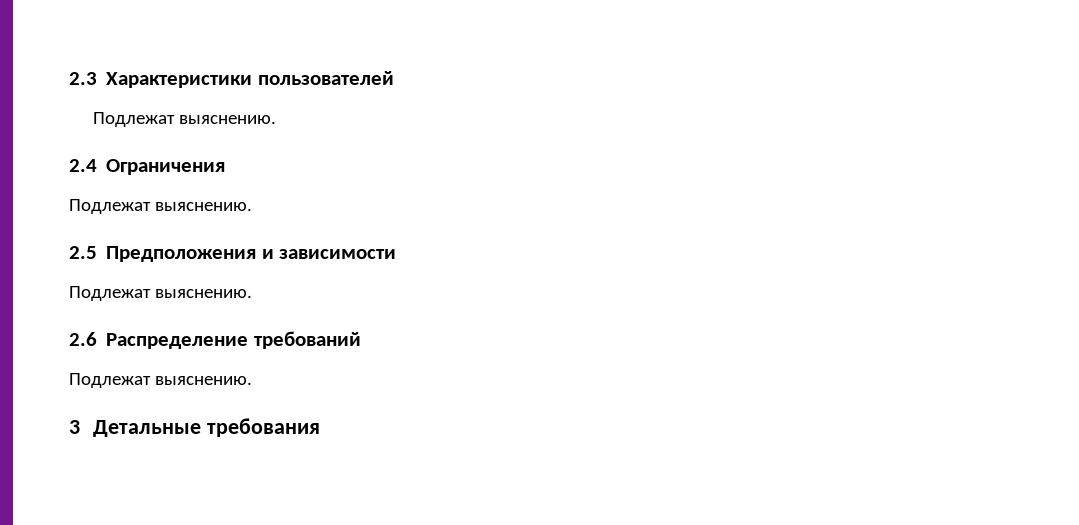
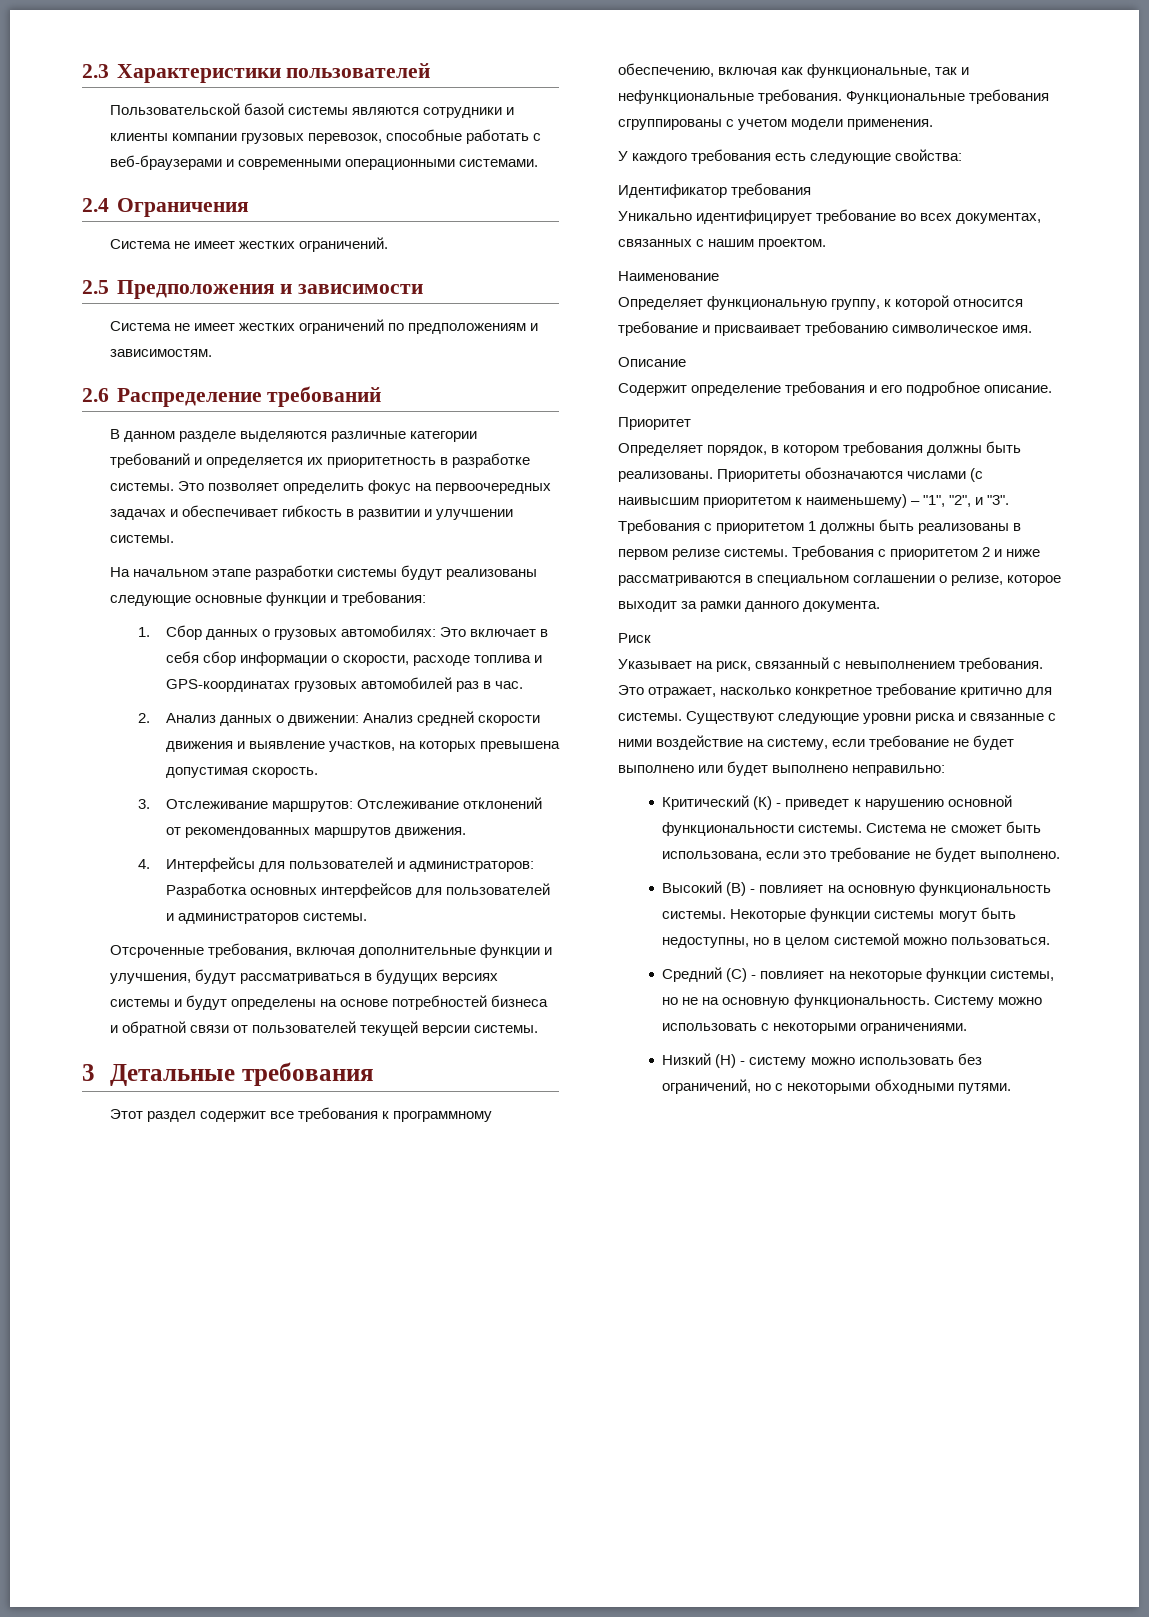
  2.3 Характеристики пользователей
- Подлежат выяснению.
+ Пользовательской базой системы являются сотрудники и клиенты компании грузовых перевозок, способные работать с веб-браузерами и современными операционными системами.
  2.4 Ограничения
- Подлежат выяснению.
+ Система не имеет жестких ограничений.
  2.5 Предположения и зависимости
- Подлежат выяснению.
+ Система не имеет жестких ограничений по предположениям и зависимостям.
  2.6 Распределение требований
- Подлежат выяснению.
+ В данном разделе выделяются различные категории требований и определяется их приоритетность в разработке системы. Это позволяет определить фокус на первоочередных задачах и обеспечивает гибкость в развитии и улучшении системы.
+ На начальном этапе разработки системы будут реализованы следующие основные функции и требования:
+ 1. Сбор данных о грузовых автомобилях: Это включает в себя сбор информации о скорости, расходе топлива и GPS-координатах грузовых автомобилей раз в час.
+ 2. Анализ данных о движении: Анализ средней скорости движения и выявление участков, на которых превышена допустимая скорость.
+ 3. Отслеживание маршрутов: Отслеживание отклонений от рекомендованных маршрутов движения.
+ 4. Интерфейсы для пользователей и администраторов: Разработка основных интерфейсов для пользователей и администраторов системы.
+ Отсроченные требования, включая дополнительные функции и улучшения, будут рассматриваться в будущих версиях системы и будут определены на основе потребностей бизнеса и обратной связи от пользователей текущей версии системы.
  3 Детальные требования
+ Этот раздел содержит все требования к программному обеспечению, включая как функциональные, так и нефункциональные требования. Функциональные требования сгруппированы с учетом модели применения.
+ У каждого требования есть следующие свойства:
+ Идентификатор требования
+ Уникально идентифицирует требование во всех документах, связанных с нашим проектом.
+ Наименование
+ Определяет функциональную группу, к которой относится требование и присваивает требованию символическое имя.
+ Описание
+ Содержит определение требования и его подробное описание.
+ Приоритет
+ Определяет порядок, в котором требования должны быть реализованы. Приоритеты обозначаются числами (с наивысшим приоритетом к наименьшему) – "1", "2", и "3". Требования с приоритетом 1 должны быть реализованы в первом релизе системы. Требования с приоритетом 2 и ниже рассматриваются в специальном соглашении о релизе, которое выходит за рамки данного документа.
+ Риск
+ Указывает на риск, связанный с невыполнением требования. Это отражает, насколько конкретное требование критично для системы. Существуют следующие уровни риска и связанные с ними воздействие на систему, если требование не будет выполнено или будет выполнено неправильно:
+ Критический (К) - приведет к нарушению основной функциональности системы. Система не сможет быть использована, если это требование не будет выполнено.
+ Высокий (В) - повлияет на основную функциональность системы. Некоторые функции системы могут быть недоступны, но в целом системой можно пользоваться.
+ Средний (С) - повлияет на некоторые функции системы, но не на основную функциональность. Систему можно использовать с некоторыми ограничениями.
+ Низкий (Н) - систему можно использовать без ограничений, но с некоторыми обходными путями.

